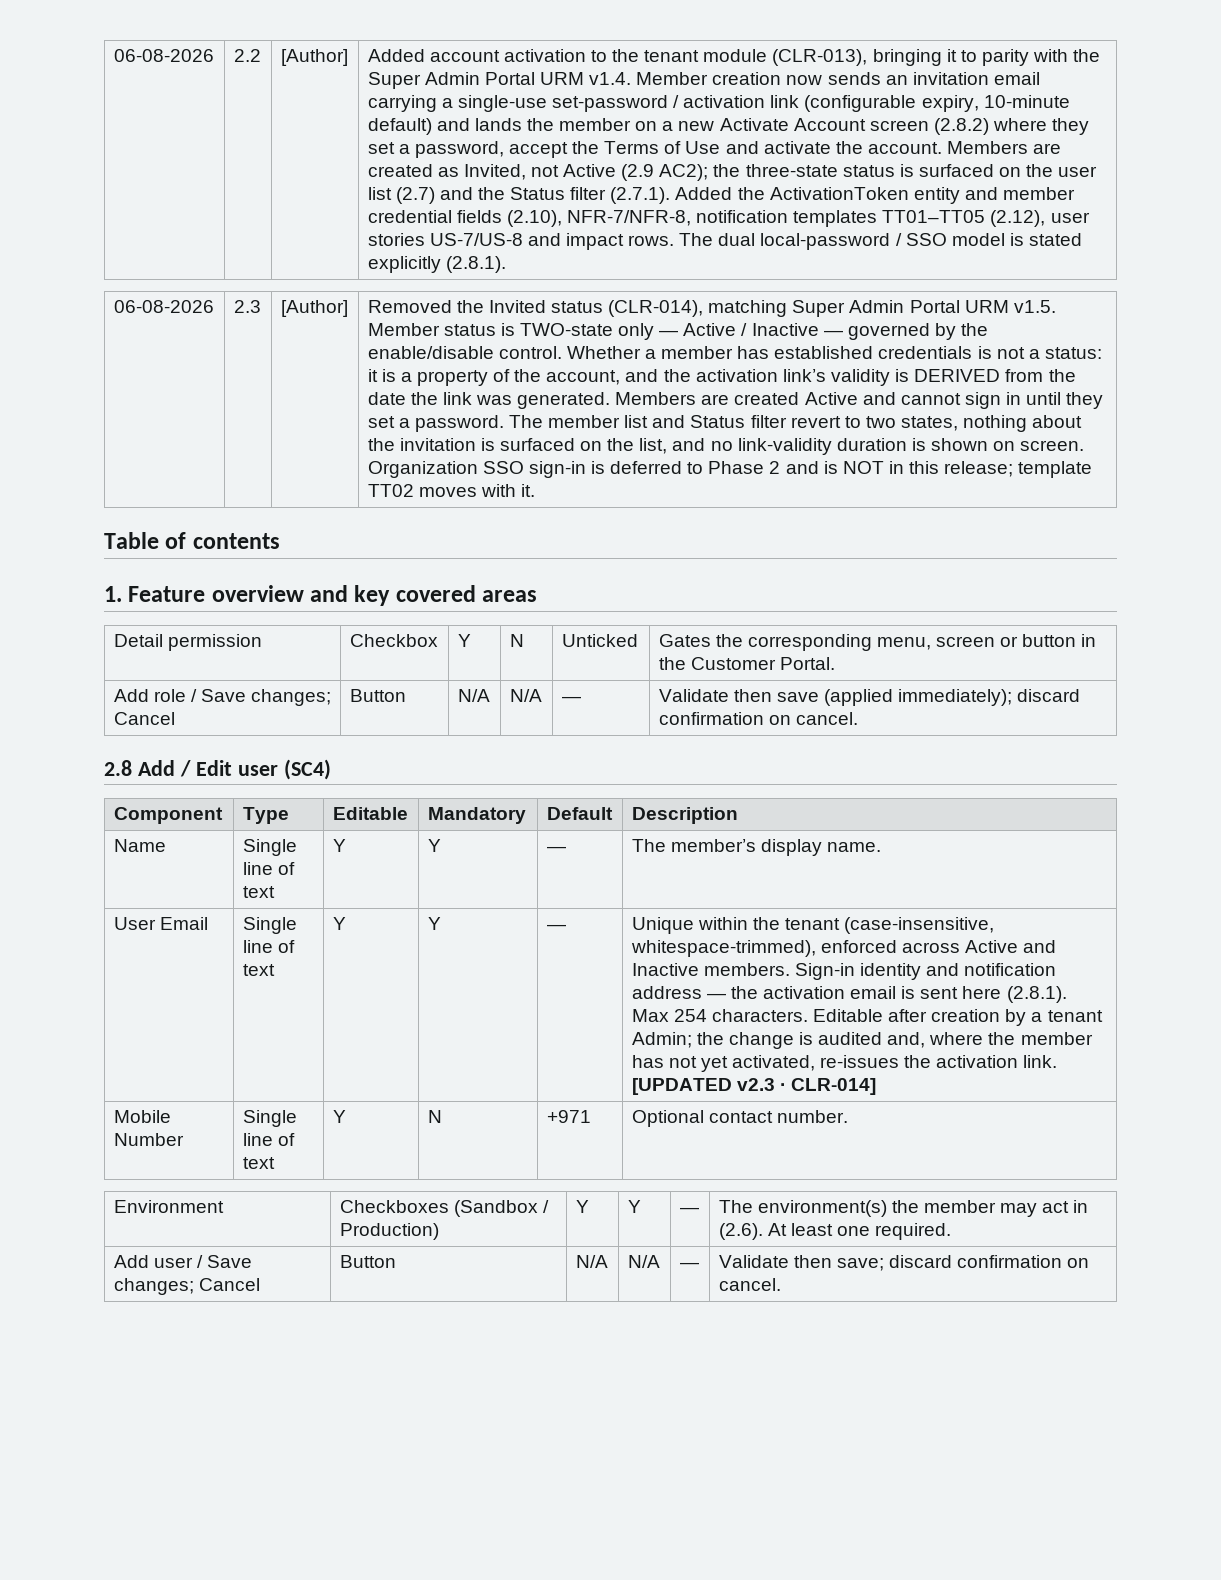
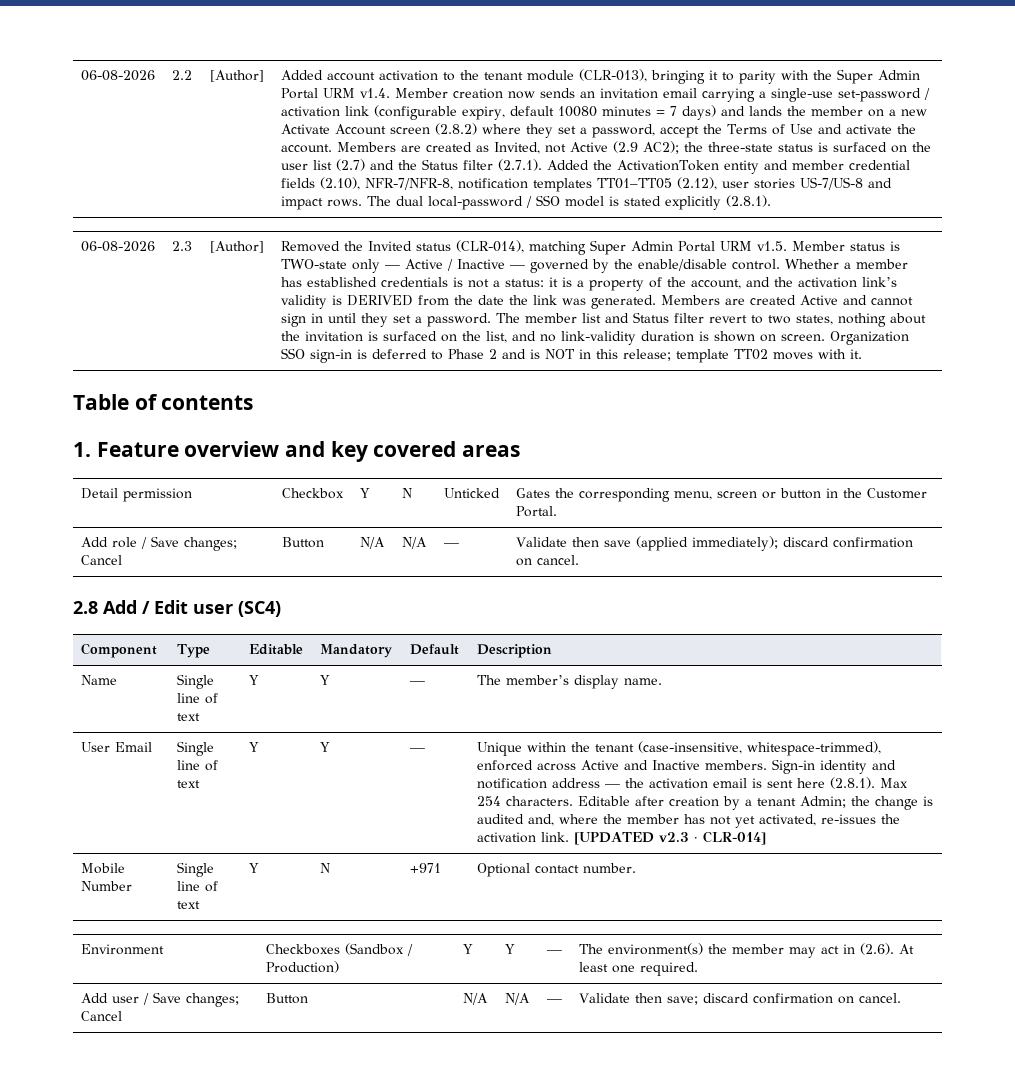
- Added account activation to the tenant module (CLR-013), bringing it to parity with the Super Admin Portal URM v1.4. Member creation now sends an invitation email carrying a single-use set-password / activation link (configurable expiry, 10-minute default) and lands the member on a new Activate Account screen (2.8.2) where they set a password, accept the Terms of Use and activate the account.
+ Added account activation to the tenant module (CLR-013), bringing it to parity with the Super Admin Portal URM v1.4. Member creation now sends an invitation email carrying a single-use set-password / activation link (configurable expiry, default 10080 minutes = 7 days) and lands the member on a new Activate Account screen (2.8.2) where they set a password, accept the Terms of Use and activate the account.

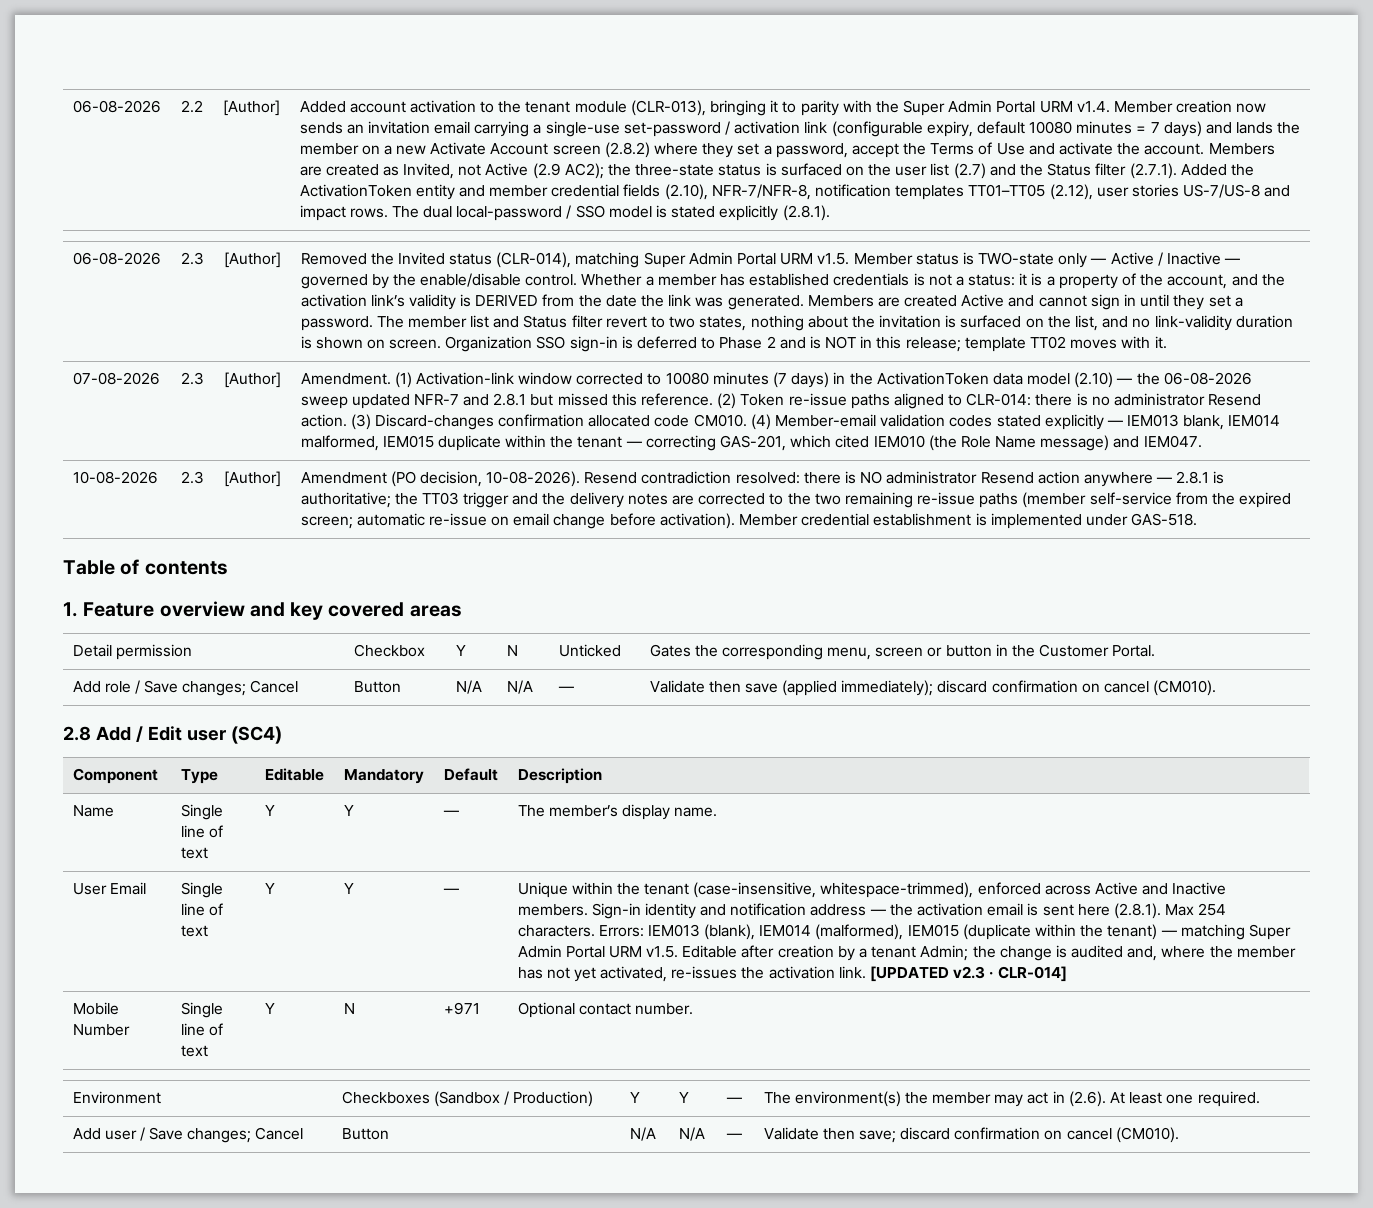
+ 07-08-2026 | 2.3 | [Author] | Amendment. (1) Activation-link window corrected to 10080 minutes (7 days) in the ActivationToken data model (2.10) — the 06-08-2026 sweep updated NFR-7 and 2.8.1 but missed this reference. (2) Token re-issue paths aligned to CLR-014: there is no administrator Resend action. (3) Discard-changes confirmation allocated code CM010. (4) Member-email validation codes stated explicitly — IEM013 blank, IEM014 malformed, IEM015 duplicate within the tenant — correcting GAS-201, which cited IEM010 (the Role Name message) and IEM047.
+ 10-08-2026 | 2.3 | [Author] | Amendment (PO decision, 10-08-2026). Resend contradiction resolved: there is NO administrator Resend action anywhere — 2.8.1 is authoritative; the TT03 trigger and the delivery notes are corrected to the two remaining re-issue paths (member self-service from the expired screen; automatic re-issue on email change before activation). Member credential establishment is implemented under GAS-518.
- Add role / Save changes; Cancel | Button | N/A | N/A | — | Validate then save (applied immediately); discard confirmation on cancel.
+ Add role / Save changes; Cancel | Button | N/A | N/A | — | Validate then save (applied immediately); discard confirmation on cancel (CM010).
- Editable after creation by a tenant Admin; the change is audited and, where the member has not yet activated, re-issues the activation link.
+ Errors: IEM013 (blank), IEM014 (malformed), IEM015 (duplicate within the tenant) — matching Super Admin Portal URM v1.5. Editable after creation by a tenant Admin; the change is audited and, where the member has not yet activated, re-issues the activation link.
- Add user / Save changes; Cancel | Button | N/A | N/A | — | Validate then save; discard confirmation on cancel.
+ Add user / Save changes; Cancel | Button | N/A | N/A | — | Validate then save; discard confirmation on cancel (CM010).

